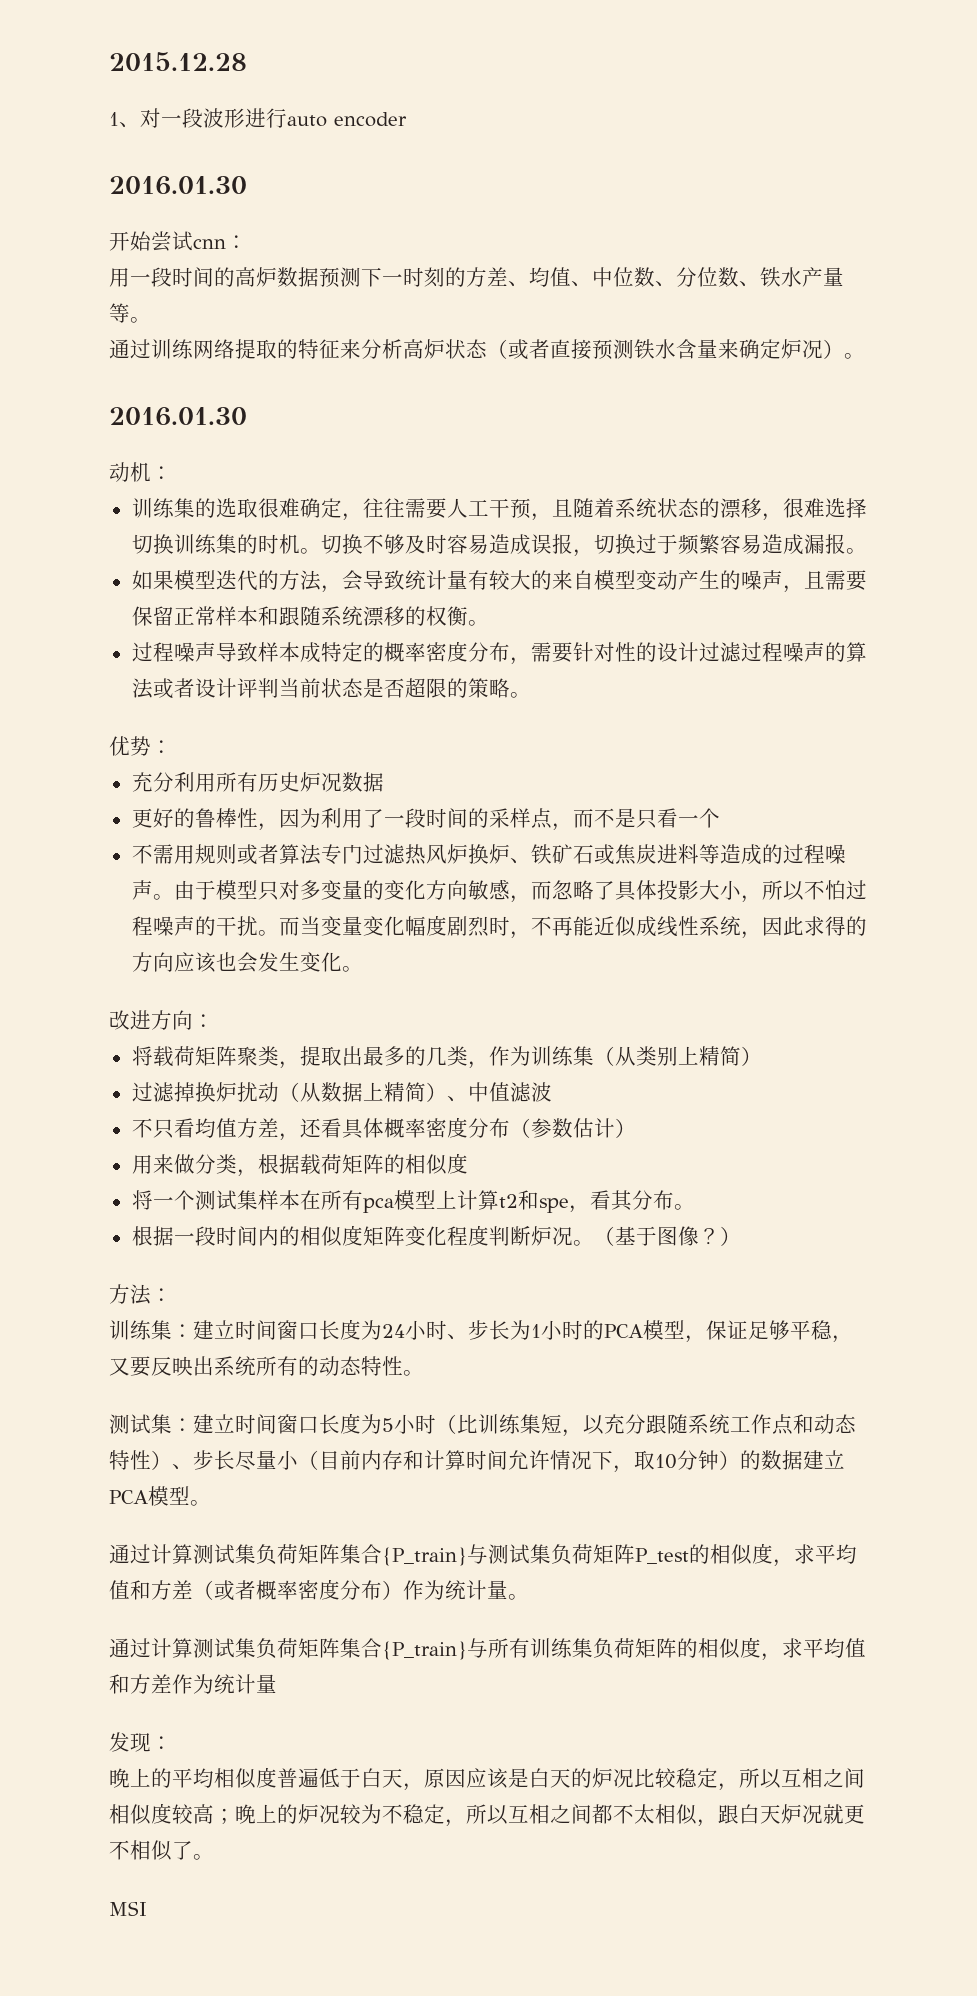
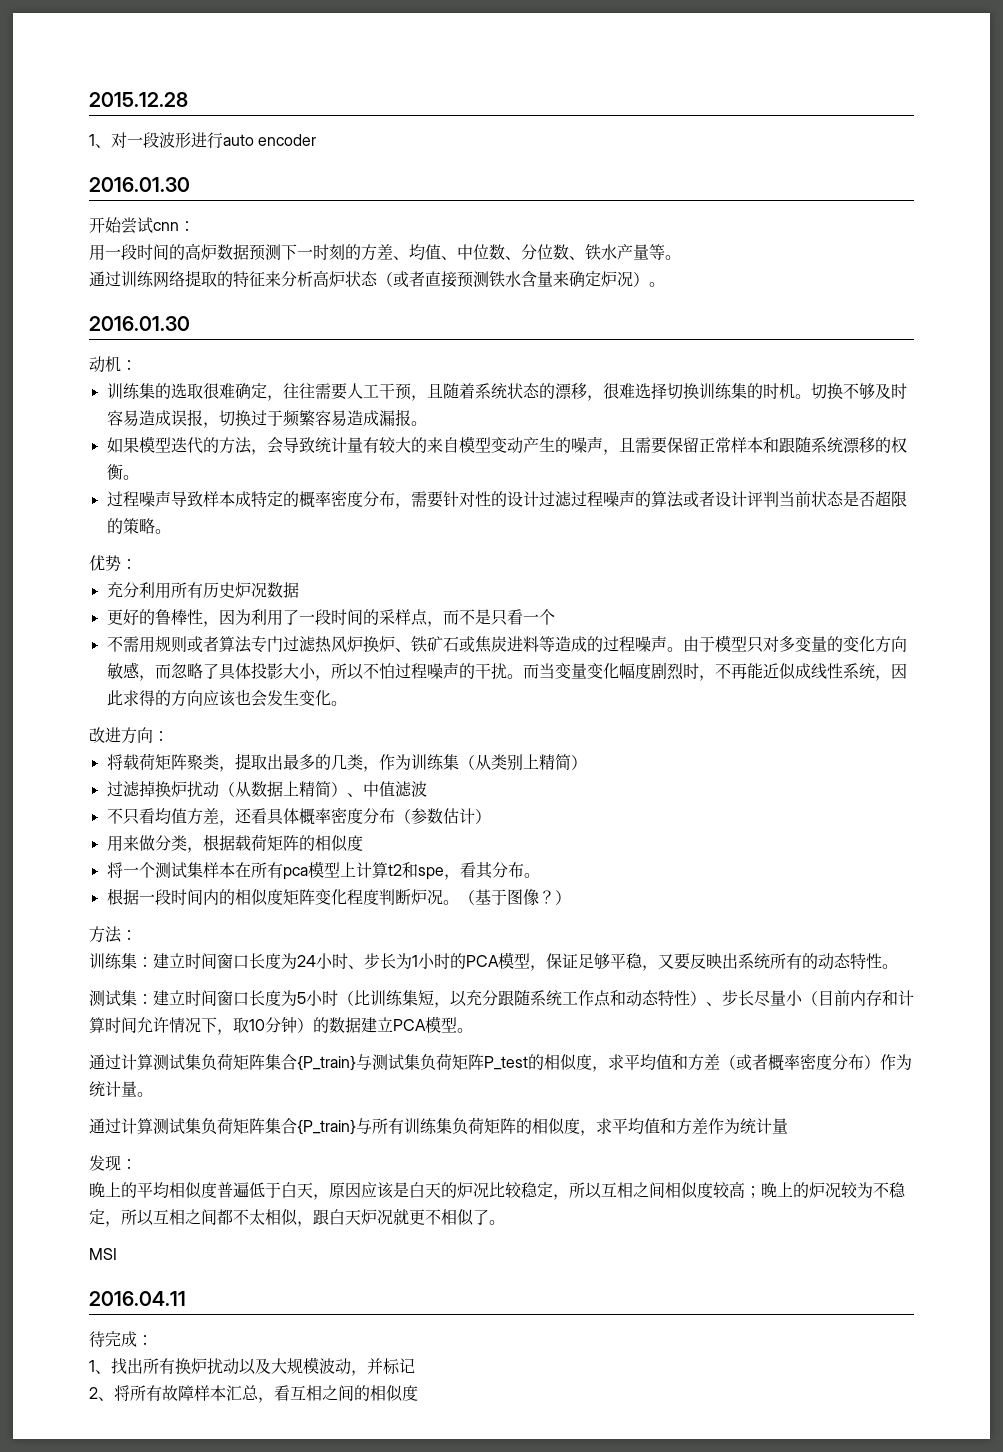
+ 2016.04.11
+ 待完成：
+ 1、找出所有换炉扰动以及大规模波动，并标记
+ 2、将所有故障样本汇总，看互相之间的相似度

